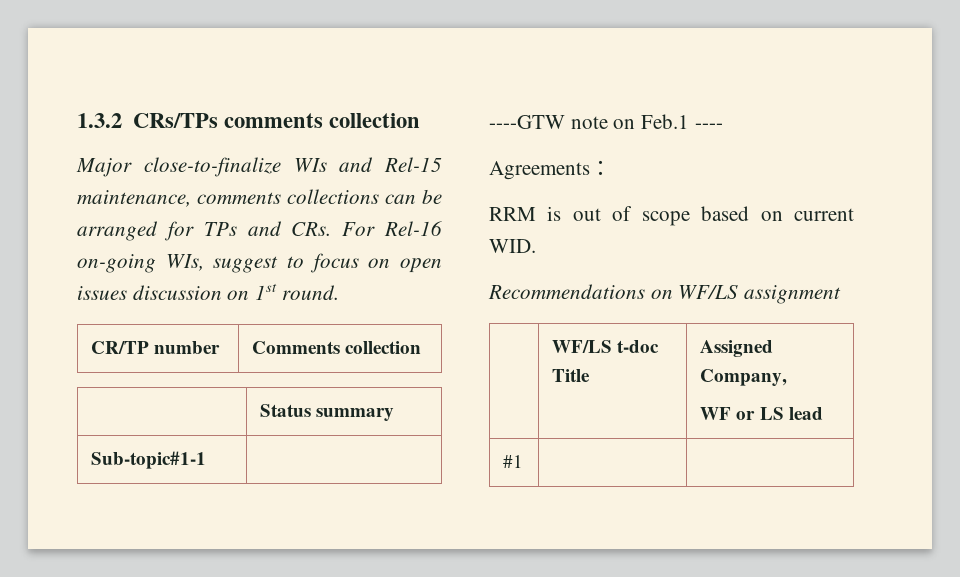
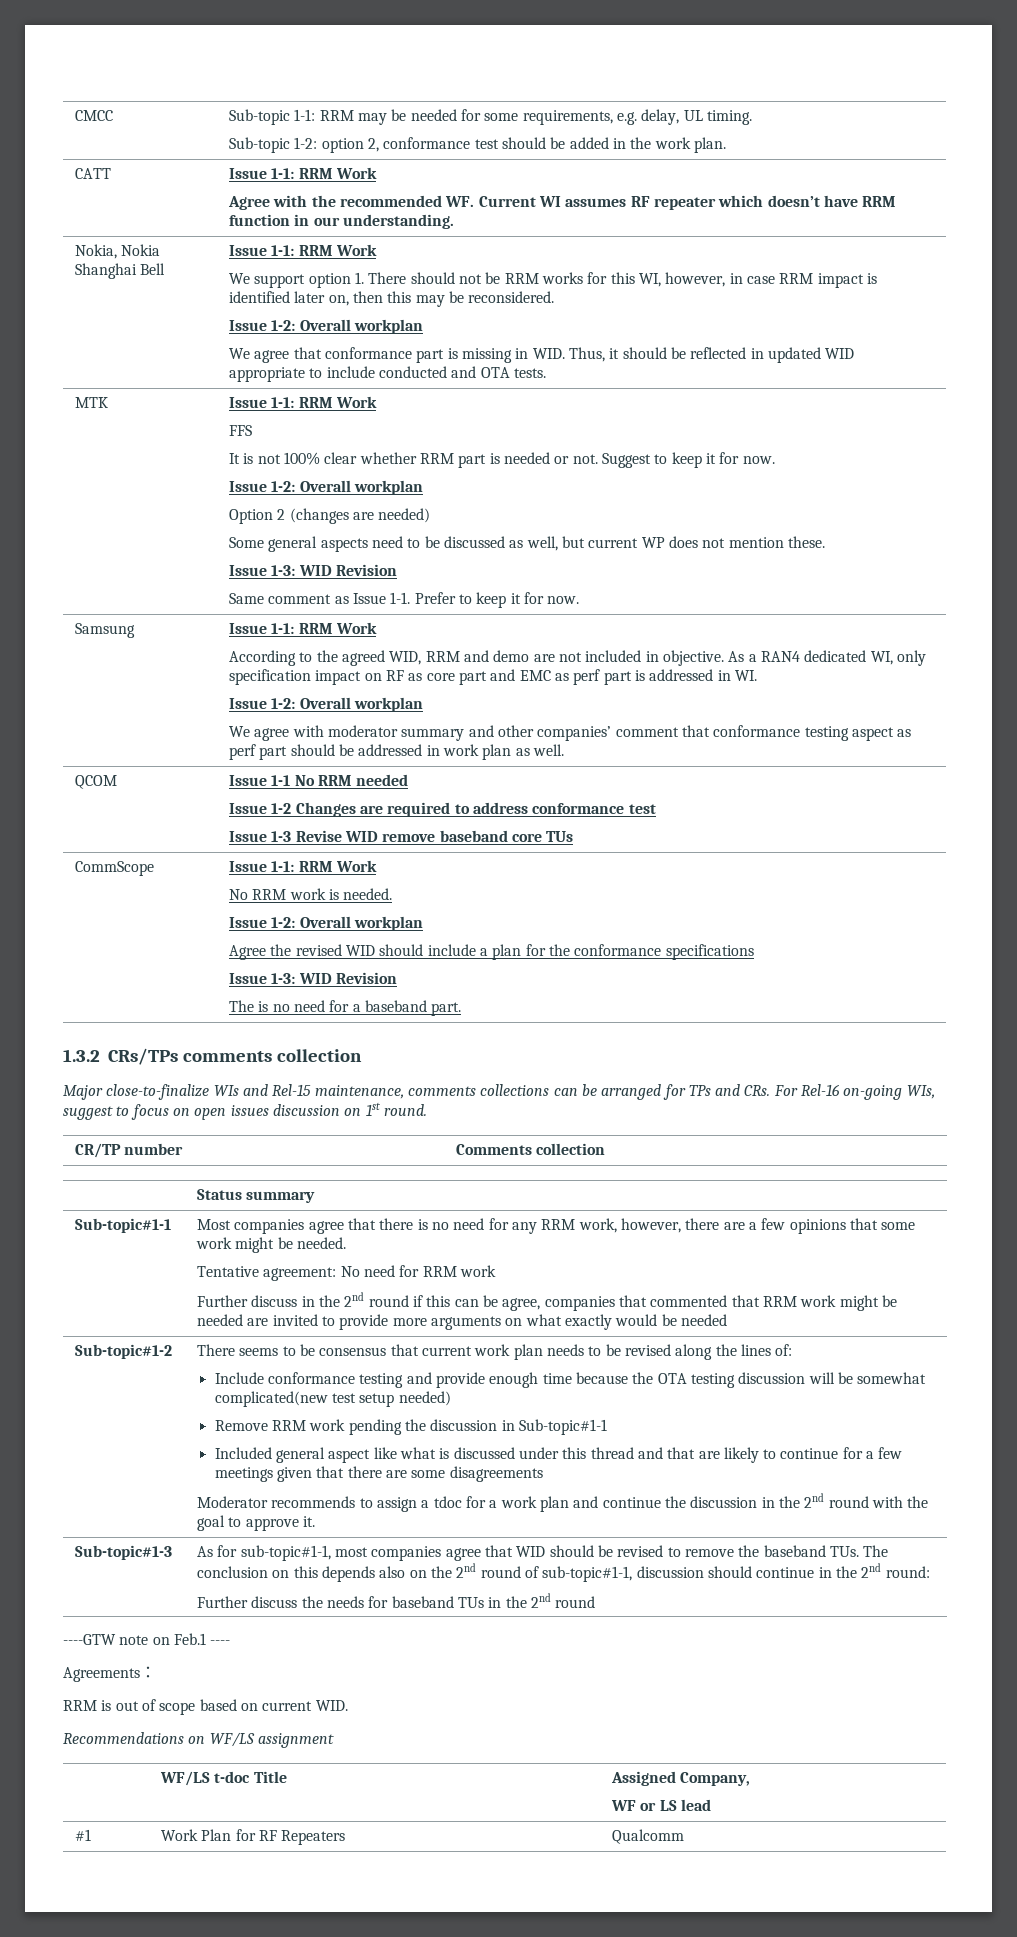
+ CMCC | Sub-topic 1-1: RRM may be needed for some requirements, e.g. delay, UL timing.
+ Sub-topic 1-2: option 2, conformance test should be added in the work plan.
+ CATT | Issue 1-1: RRM Work
+ Agree with the recommended WF. Current WI assumes RF repeater which doesn’t have RRM function in our understanding.
+ Nokia, Nokia Shanghai Bell | Issue 1-1: RRM Work
+ We support option 1. There should not be RRM works for this WI, however, in case RRM impact is identified later on, then this may be reconsidered.
+ Issue 1-2: Overall workplan
+ We agree that conformance part is missing in WID. Thus, it should be reflected in updated WID appropriate to include conducted and OTA tests.
+ MTK | Issue 1-1: RRM Work
+ FFS
+ It is not 100% clear whether RRM part is needed or not. Suggest to keep it for now.
+ Issue 1-2: Overall workplan
+ Option 2 (changes are needed)
+ Some general aspects need to be discussed as well, but current WP does not mention these.
+ Issue 1-3: WID Revision
+ Same comment as Issue 1-1. Prefer to keep it for now.
+ Samsung | Issue 1-1: RRM Work
+ According to the agreed WID, RRM and demo are not included in objective. As a RAN4 dedicated WI, only specification impact on RF as core part and EMC as perf part is addressed in WI.
+ Issue 1-2: Overall workplan
+ We agree with moderator summary and other companies’ comment that conformance testing aspect as perf part should be addressed in work plan as well.
+ QCOM | Issue 1-1 No RRM needed
+ Issue 1-2 Changes are required to address conformance test
+ Issue 1-3 Revise WID remove baseband core TUs
+ CommScope | Issue 1-1: RRM Work
+ No RRM work is needed.
+ Issue 1-2: Overall workplan
+ Agree the revised WID should include a plan for the conformance specifications
+ Issue 1-3: WID Revision
+ The is no need for a baseband part.
+ Most companies agree that there is no need for any RRM work, however, there are a few opinions that some work might be needed.
+ Tentative agreement: No need for RRM work
+ Further discuss in the 2nd round if this can be agree, companies that commented that RRM work might be needed are invited to provide more arguments on what exactly would be needed
+ Sub-topic#1-2 | There seems to be consensus that current work plan needs to be revised along the lines of:
+ Include conformance testing and provide enough time because the OTA testing discussion will be somewhat complicated(new test setup needed)
+ Remove RRM work pending the discussion in Sub-topic#1-1
+ Included general aspect like what is discussed under this thread and that are likely to continue for a few meetings given that there are some disagreements
+ Moderator recommends to assign a tdoc for a work plan and continue the discussion in the 2nd round with the goal to approve it.
+ Sub-topic#1-3 | As for sub-topic#1-1, most companies agree that WID should be revised to remove the baseband TUs. The conclusion on this depends also on the 2nd round of sub-topic#1-1, discussion should continue in the 2nd round:
+ Further discuss the needs for baseband TUs in the 2nd round
- #1 | |
+ #1 | Work Plan for RF Repeaters | Qualcomm

